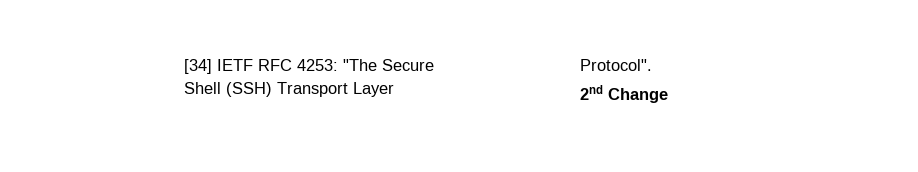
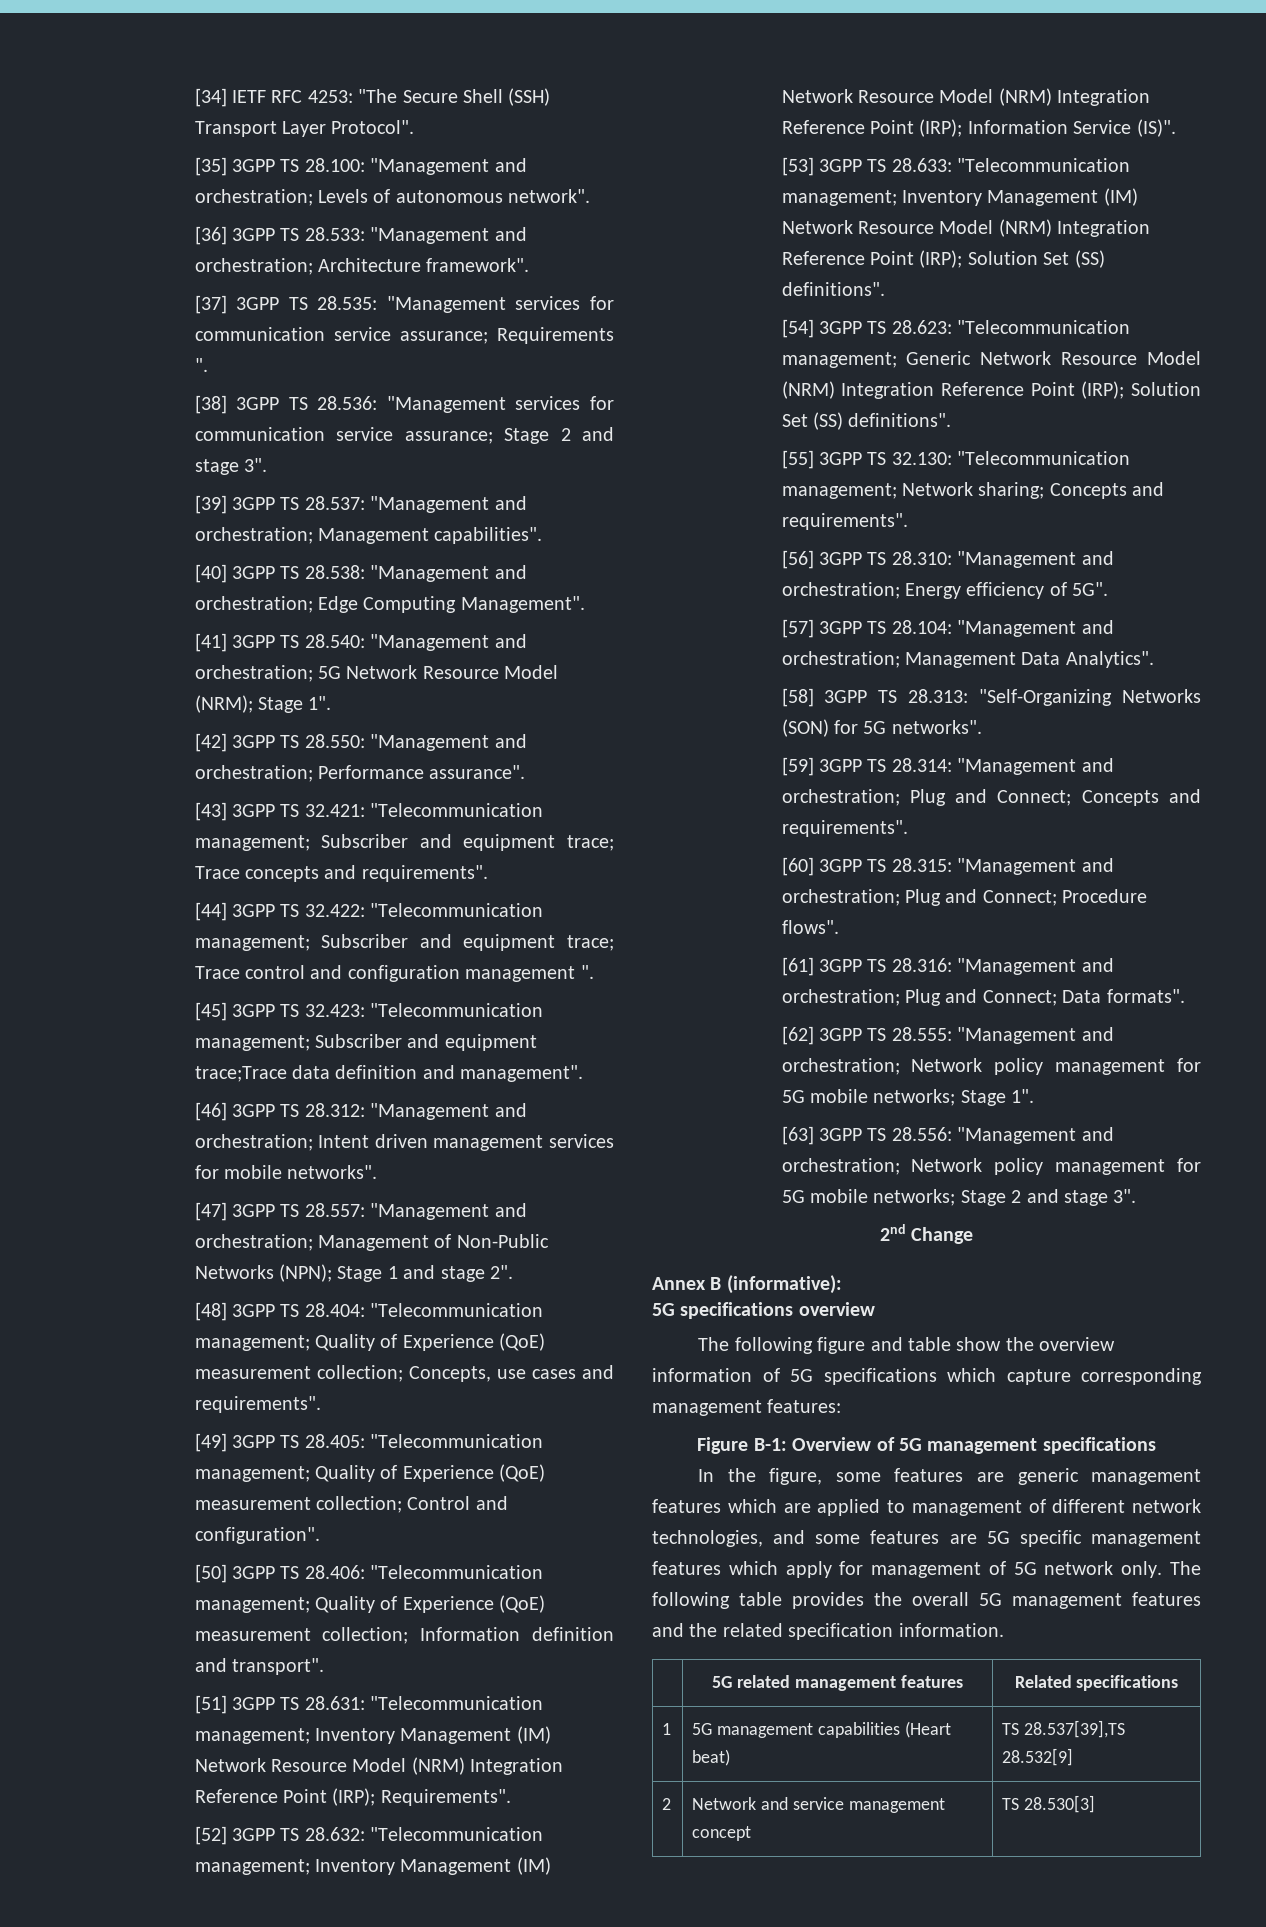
+ [35] 3GPP TS 28.100: "Management and orchestration; Levels of autonomous network".
+ [36] 3GPP TS 28.533: "Management and orchestration; Architecture framework".
+ [37] 3GPP TS 28.535: "Management services for communication service assurance; Requirements ".
+ [38] 3GPP TS 28.536: "Management services for communication service assurance; Stage 2 and stage 3".
+ [39] 3GPP TS 28.537: "Management and orchestration; Management capabilities".
+ [40] 3GPP TS 28.538: "Management and orchestration; Edge Computing Management".
+ [41] 3GPP TS 28.540: "Management and orchestration; 5G Network Resource Model (NRM); Stage 1".
+ [42] 3GPP TS 28.550: "Management and orchestration; Performance assurance".
+ [43] 3GPP TS 32.421: "Telecommunication management; Subscriber and equipment trace; Trace concepts and requirements".
+ [44] 3GPP TS 32.422: "Telecommunication management; Subscriber and equipment trace; Trace control and configuration management ".
+ [45] 3GPP TS 32.423: "Telecommunication management; Subscriber and equipment trace;Trace data definition and management".
+ [46] 3GPP TS 28.312: "Management and orchestration; Intent driven management services for mobile networks".
+ [47] 3GPP TS 28.557: "Management and orchestration; Management of Non-Public Networks (NPN); Stage 1 and stage 2".
+ [48] 3GPP TS 28.404: "Telecommunication management; Quality of Experience (QoE) measurement collection; Concepts, use cases and requirements".
+ [49] 3GPP TS 28.405: "Telecommunication management; Quality of Experience (QoE) measurement collection; Control and configuration".
+ [50] 3GPP TS 28.406: "Telecommunication management; Quality of Experience (QoE) measurement collection; Information definition and transport".
+ [51] 3GPP TS 28.631: "Telecommunication management; Inventory Management (IM) Network Resource Model (NRM) Integration Reference Point (IRP); Requirements".
+ [52] 3GPP TS 28.632: "Telecommunication management; Inventory Management (IM) Network Resource Model (NRM) Integration Reference Point (IRP); Information Service (IS)".
+ [53] 3GPP TS 28.633: "Telecommunication management; Inventory Management (IM) Network Resource Model (NRM) Integration Reference Point (IRP); Solution Set (SS) definitions".
+ [54] 3GPP TS 28.623: "Telecommunication management; Generic Network Resource Model (NRM) Integration Reference Point (IRP); Solution Set (SS) definitions".
+ [55] 3GPP TS 32.130: "Telecommunication management; Network sharing; Concepts and requirements".
+ [56] 3GPP TS 28.310: "Management and orchestration; Energy efficiency of 5G".
+ [57] 3GPP TS 28.104: "Management and orchestration; Management Data Analytics".
+ [58] 3GPP TS 28.313: "Self-Organizing Networks (SON) for 5G networks".
+ [59] 3GPP TS 28.314: "Management and orchestration; Plug and Connect; Concepts and requirements".
+ [60] 3GPP TS 28.315: "Management and orchestration; Plug and Connect; Procedure flows".
+ [61] 3GPP TS 28.316: "Management and orchestration; Plug and Connect; Data formats".
+ [62] 3GPP TS 28.555: "Management and orchestration; Network policy management for 5G mobile networks; Stage 1".
+ [63] 3GPP TS 28.556: "Management and orchestration; Network policy management for 5G mobile networks; Stage 2 and stage 3".
  2nd Change
+ Annex B (informative):
+ 5G specifications overview
+ The following figure and table show the overview information of 5G specifications which capture corresponding management features:
+ Figure B-1: Overview of 5G management specifications
+ In the figure, some features are generic management features which are applied to management of different network technologies, and some features are 5G specific management features which apply for management of 5G network only. The following table provides the overall 5G management features and the related specification information.
+ | 5G related management features | Related specifications
+ 1 | 5G management capabilities (Heart beat) | TS 28.537[39],TS 28.532[9]
+ 2 | Network and service management concept | TS 28.530[3]

